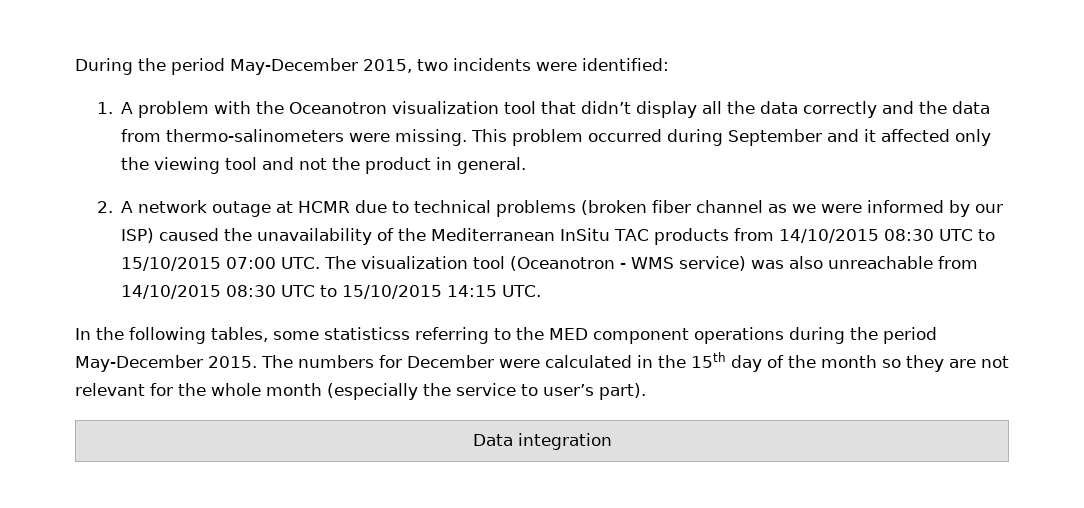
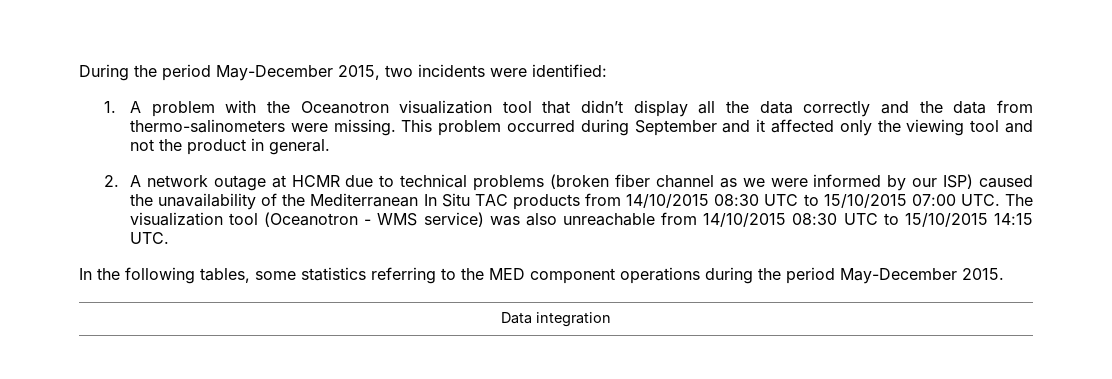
- 2. A network outage at HCMR due to technical problems (broken fiber channel as we were informed by our ISP) caused the unavailability of the Mediterranean InSitu TAC products from 14/10/2015 08:30 UTC to 15/10/2015 07:00 UTC. The visualization tool (Oceanotron - WMS service) was also unreachable from 14/10/2015 08:30 UTC to 15/10/2015 14:15 UTC.
+ 2. A network outage at HCMR due to technical problems (broken fiber channel as we were informed by our ISP) caused the unavailability of the Mediterranean In Situ TAC products from 14/10/2015 08:30 UTC to 15/10/2015 07:00 UTC. The visualization tool (Oceanotron - WMS service) was also unreachable from 14/10/2015 08:30 UTC to 15/10/2015 14:15 UTC.
- In the following tables, some statisticss referring to the MED component operations during the period May-December 2015. The numbers for December were calculated in the 15th day of the month so they are not relevant for the whole month (especially the service to user’s part).
+ In the following tables, some statistics referring to the MED component operations during the period May-December 2015.

